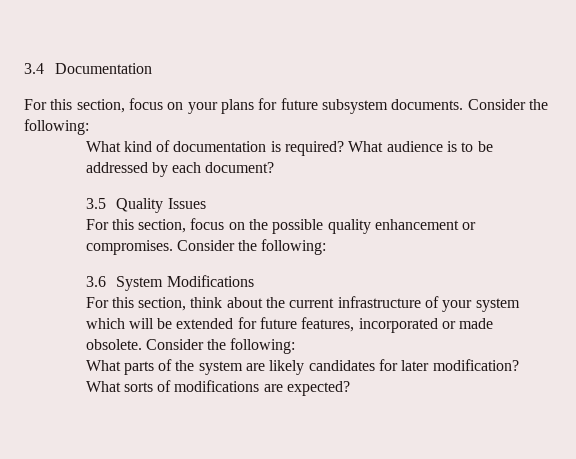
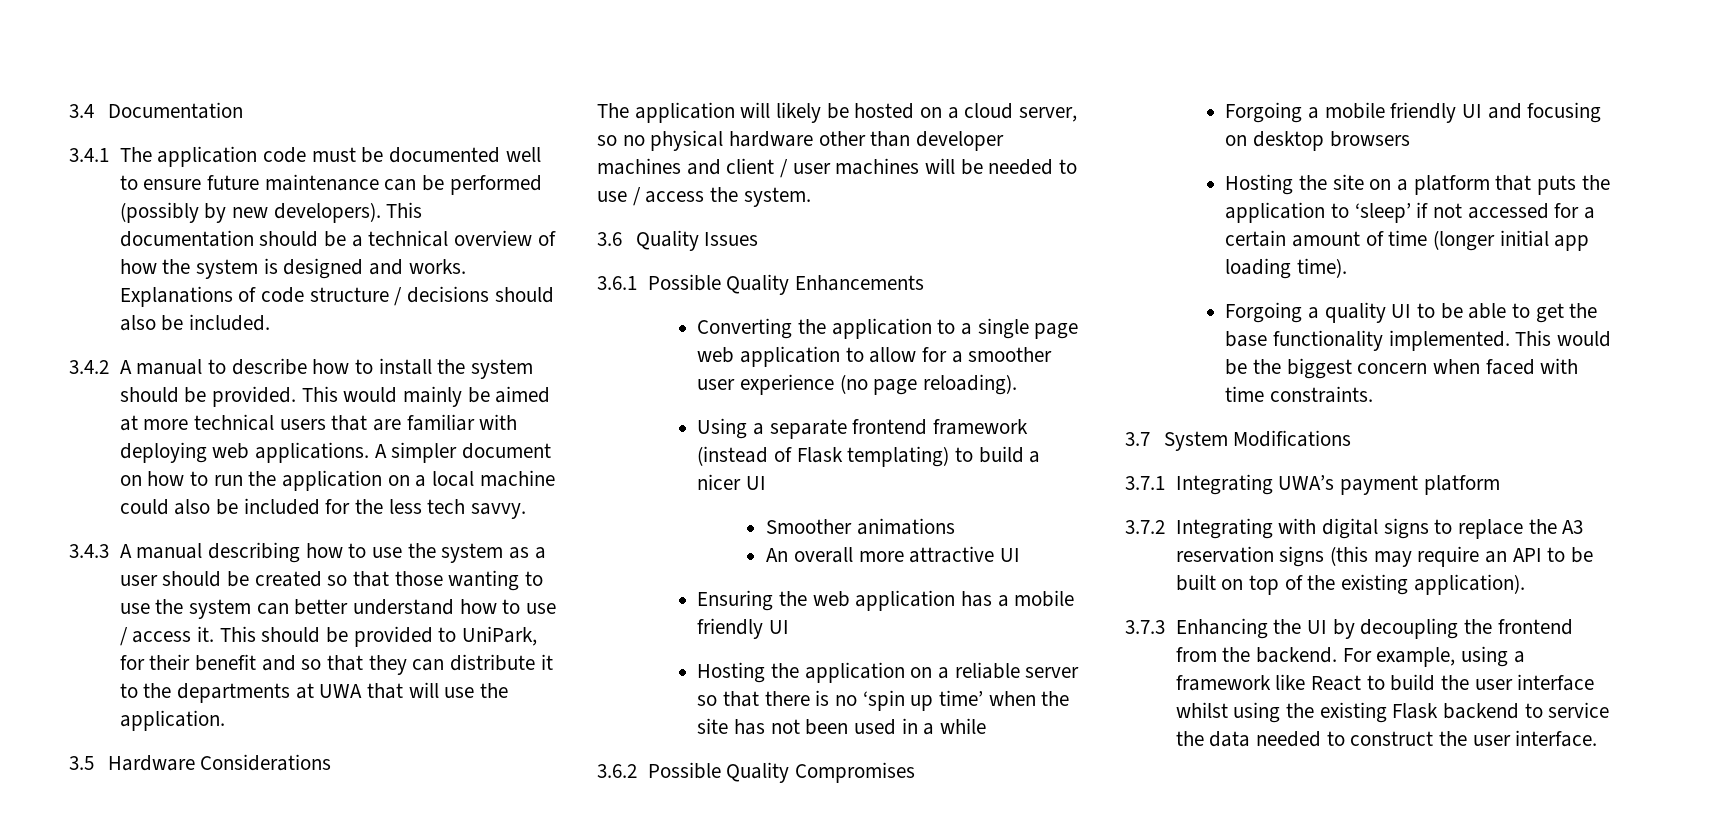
- For this section, focus on your plans for future subsystem documents. Consider the following:
- What kind of documentation is required? What audience is to be addressed by each document?
- 3.5 Quality Issues
- For this section, focus on the possible quality enhancement or compromises. Consider the following:
- 3.6 System Modifications
- For this section, think about the current infrastructure of your system which will be extended for future features, incorporated or made obsolete. Consider the following:
- What parts of the system are likely candidates for later modification? What sorts of modifications are expected?
+ 3.4.1 The application code must be documented well to ensure future maintenance can be performed (possibly by new developers). This documentation should be a technical overview of how the system is designed and works. Explanations of code structure / decisions should also be included.
+ 3.4.2 A manual to describe how to install the system should be provided. This would mainly be aimed at more technical users that are familiar with deploying web applications. A simpler document on how to run the application on a local machine could also be included for the less tech savvy.
+ 3.4.3 A manual describing how to use the system as a user should be created so that those wanting to use the system can better understand how to use / access it. This should be provided to UniPark, for their benefit and so that they can distribute it to the departments at UWA that will use the application.
+ 3.5 Hardware Considerations
+ The application will likely be hosted on a cloud server, so no physical hardware other than developer machines and client / user machines will be needed to use / access the system.
+ 3.6 Quality Issues
+ 3.6.1 Possible Quality Enhancements
+ Converting the application to a single page web application to allow for a smoother user experience (no page reloading).
+ Using a separate frontend framework (instead of Flask templating) to build a nicer UI
+ Smoother animations
+ An overall more attractive UI
+ Ensuring the web application has a mobile friendly UI
+ Hosting the application on a reliable server so that there is no ‘spin up time’ when the site has not been used in a while
+ 3.6.2 Possible Quality Compromises
+ Forgoing a mobile friendly UI and focusing on desktop browsers
+ Hosting the site on a platform that puts the application to ‘sleep’ if not accessed for a certain amount of time (longer initial app loading time).
+ Forgoing a quality UI to be able to get the base functionality implemented. This would be the biggest concern when faced with time constraints.
+ 3.7 System Modifications
+ 3.7.1 Integrating UWA’s payment platform
+ 3.7.2 Integrating with digital signs to replace the A3 reservation signs (this may require an API to be built on top of the existing application).
+ 3.7.3 Enhancing the UI by decoupling the frontend from the backend. For example, using a framework like React to build the user interface whilst using the existing Flask backend to service the data needed to construct the user interface.

